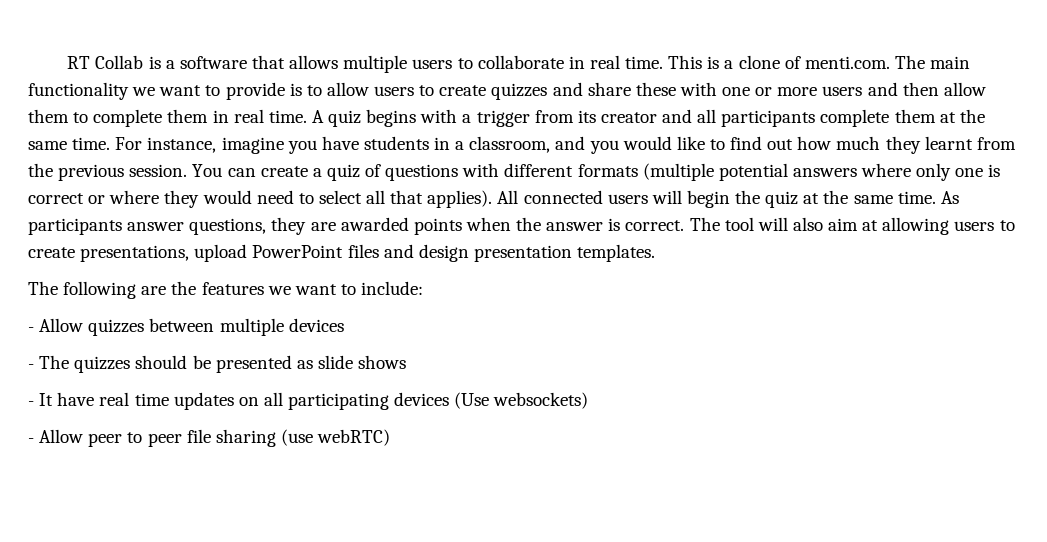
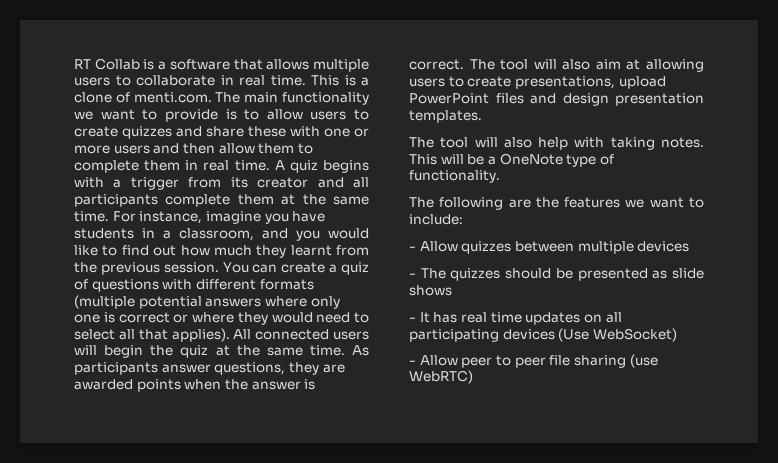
+ The tool will also help with taking notes. This will be a OneNote type of functionality.
- - It have real time updates on all participating devices (Use websockets)
+ - It has real time updates on all participating devices (Use WebSocket)
- - Allow peer to peer file sharing (use webRTC)
+ - Allow peer to peer file sharing (use WebRTC)

